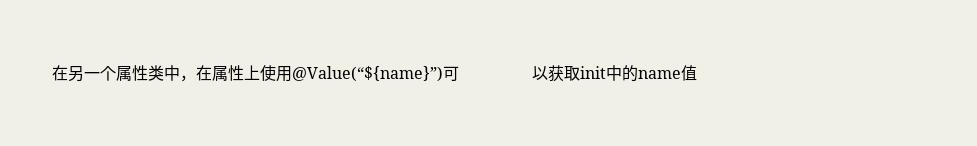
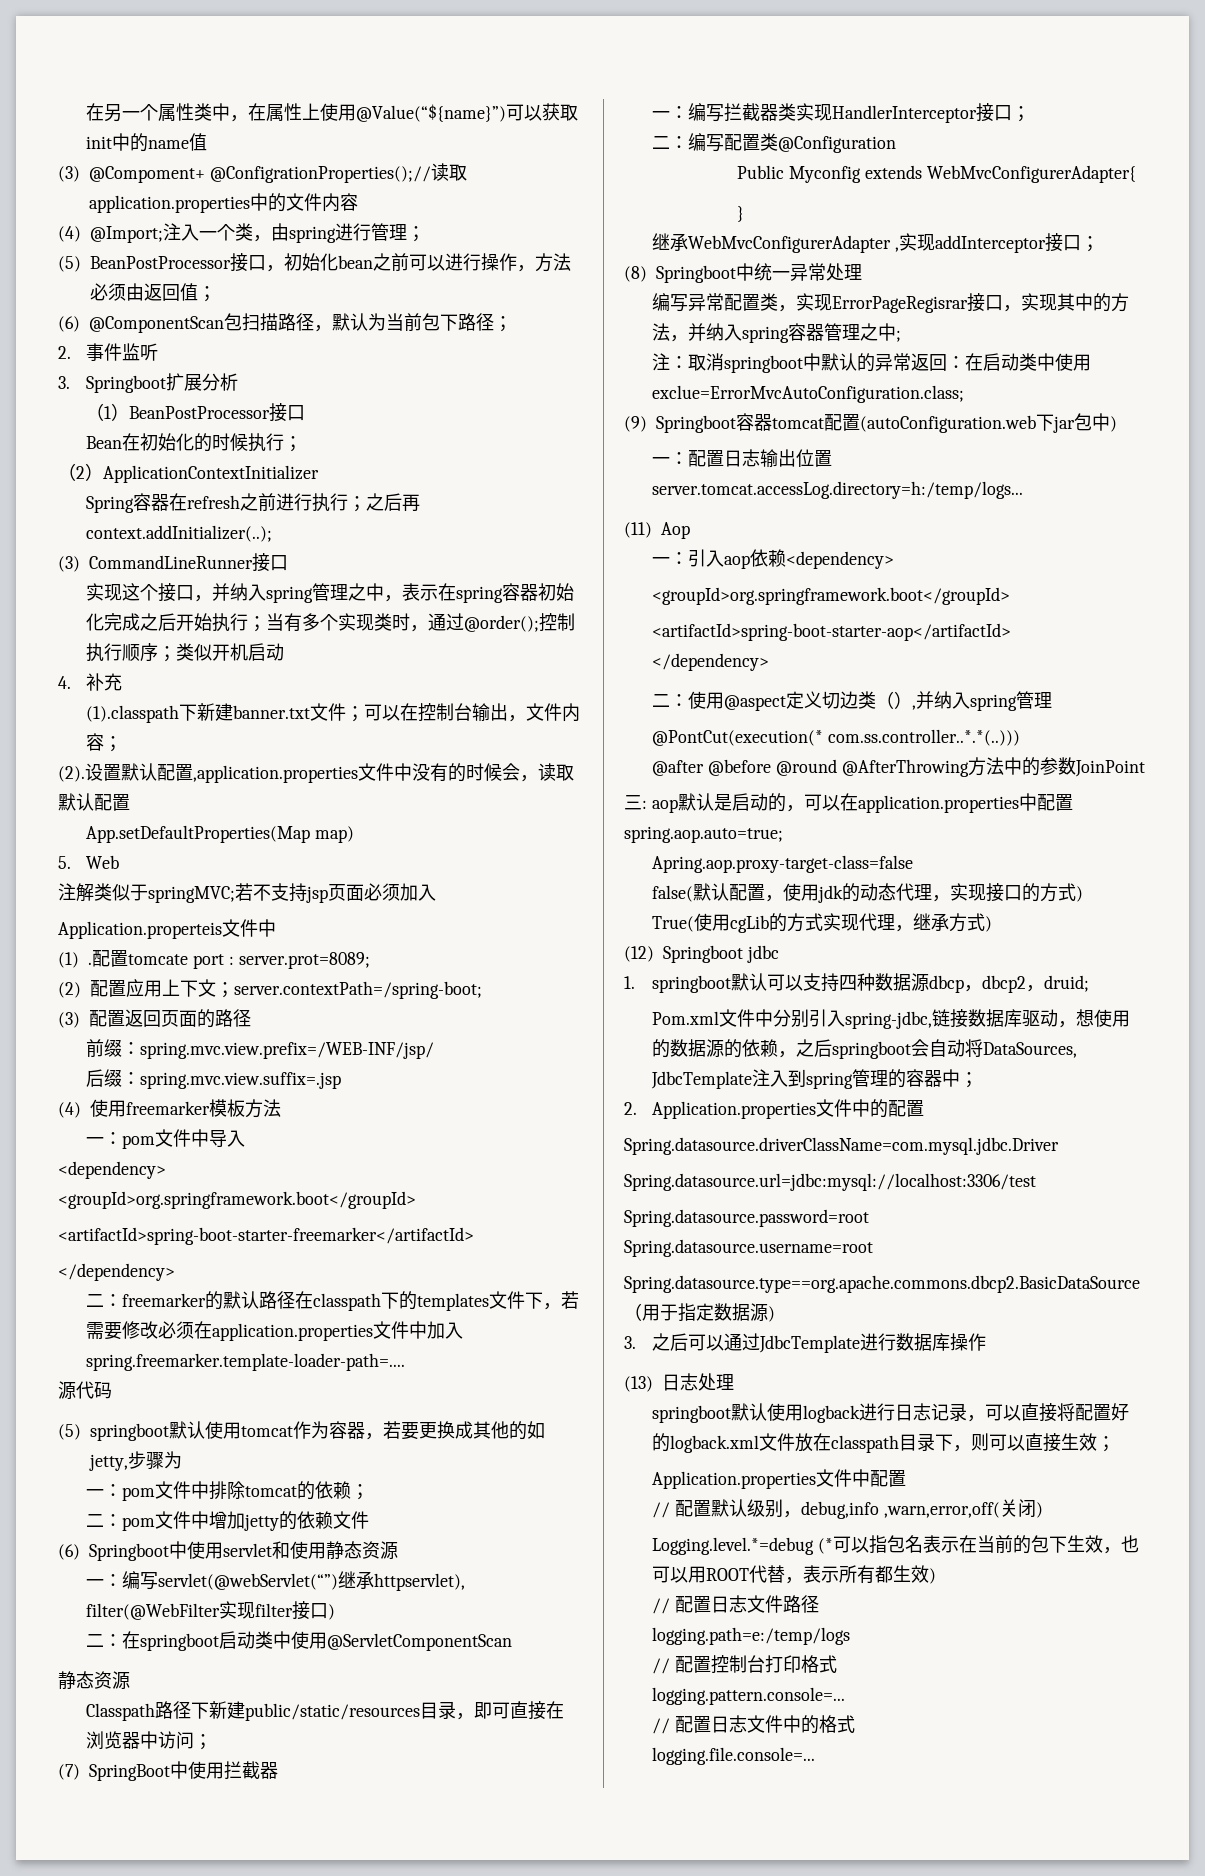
+ (3) @Compoment+ @ConfigrationProperties();//读取application.properties中的文件内容
+ (4) @Import;注入一个类，由spring进行管理；
+ (5) BeanPostProcessor接口，初始化bean之前可以进行操作，方法必须由返回值；
+ (6) @ComponentScan包扫描路径，默认为当前包下路径；
+ 2.事件监听
+ 3. Springboot扩展分析
+ （1）BeanPostProcessor接口
+ Bean在初始化的时候执行；
+ （2）ApplicationContextInitializer
+ Spring容器在refresh之前进行执行；之后再context.addInitializer(..);
+ (3) CommandLineRunner接口
+ 实现这个接口，并纳入spring管理之中，表示在spring容器初始化完成之后开始执行；当有多个实现类时，通过@order();控制执行顺序；类似开机启动
+ 4.补充
+ (1).classpath下新建banner.txt文件；可以在控制台输出，文件内容；
+ (2).设置默认配置,application.properties文件中没有的时候会，读取默认配置
+ App.setDefaultProperties(Map map)
+ 5. Web
+ 注解类似于springMVC;若不支持jsp页面必须加入
+ Application.properteis文件中
+ (1) .配置tomcate port : server.prot=8089;
+ (2)配置应用上下文；server.contextPath=/spring-boot;
+ (3)配置返回页面的路径
+ 前缀：spring.mvc.view.prefix=/WEB-INF/jsp/
+ 后缀：spring.mvc.view.suffix=.jsp
+ (4)使用freemarker模板方法
+ 一：pom文件中导入
+ <dependency>
+ <groupId>org.springframework.boot</groupId>
+ <artifactId>spring-boot-starter-freemarker</artifactId>
+ </dependency>
+ 二：freemarker的默认路径在classpath下的templates文件下，若需要修改必须在application.properties文件中加入spring.freemarker.template-loader-path=....
+ 源代码
+ (5) springboot默认使用tomcat作为容器，若要更换成其他的如jetty,步骤为
+ 一：pom文件中排除tomcat的依赖；
+ 二：pom文件中增加jetty的依赖文件
+ (6) Springboot中使用servlet和使用静态资源
+ 一：编写servlet(@webServlet(“”)继承httpservlet), filter(@WebFilter实现filter接口)
+ 二：在springboot启动类中使用@ServletComponentScan
+ 静态资源
+ Classpath路径下新建public/static/resources目录，即可直接在浏览器中访问；
+ (7) SpringBoot中使用拦截器
+ 一：编写拦截器类实现HandlerInterceptor接口；
+ 二：编写配置类@Configuration
+ Public Myconfig extends WebMvcConfigurerAdapter{
+ }
+ 继承WebMvcConfigurerAdapter ,实现addInterceptor接口；
+ (8) Springboot中统一异常处理
+ 编写异常配置类，实现ErrorPageRegisrar接口，实现其中的方法，并纳入spring容器管理之中;
+ 注：取消springboot中默认的异常返回：在启动类中使用exclue=ErrorMvcAutoConfiguration.class;
+ (9) Springboot容器tomcat配置(autoConfiguration.web下jar包中)
+ 一：配置日志输出位置server.tomcat.accessLog.directory=h:/temp/logs...
+ (11) Aop
+ 一：引入aop依赖<dependency>
+ <groupId>org.springframework.boot</groupId>
+ <artifactId>spring-boot-starter-aop</artifactId>
+ </dependency>
+ 二：使用@aspect定义切边类（）,并纳入spring管理
+ @PontCut(execution(* com.ss.controller..*.*(..)))
+ @after @before @round @AfterThrowing方法中的参数JoinPoint
+ 三: aop默认是启动的，可以在application.properties中配置spring.aop.auto=true;
+ Apring.aop.proxy-target-class=false
+ false(默认配置，使用jdk的动态代理，实现接口的方式)
+ True(使用cgLib的方式实现代理，继承方式)
+ (12) Springboot jdbc
+ 1. springboot默认可以支持四种数据源dbcp，dbcp2，druid;
+ Pom.xml文件中分别引入spring-jdbc,链接数据库驱动，想使用的数据源的依赖，之后springboot会自动将DataSources, JdbcTemplate注入到spring管理的容器中；
+ 2. Application.properties文件中的配置
+ Spring.datasource.driverClassName=com.mysql.jdbc.Driver
+ Spring.datasource.url=jdbc:mysql://localhost:3306/test
+ Spring.datasource.password=root
+ Spring.datasource.username=root
+ Spring.datasource.type==org.apache.commons.dbcp2.BasicDataSource（用于指定数据源)
+ 3.之后可以通过JdbcTemplate进行数据库操作
+ (13)日志处理
+ springboot默认使用logback进行日志记录，可以直接将配置好的logback.xml文件放在classpath目录下，则可以直接生效；
+ Application.properties文件中配置
+ // 配置默认级别，debug,info ,warn,error,off(关闭)
+ Logging.level.*=debug (*可以指包名表示在当前的包下生效，也可以用ROOT代替，表示所有都生效)
+ // 配置日志文件路径
+ logging.path=e:/temp/logs
+ // 配置控制台打印格式
+ logging.pattern.console=...
+ // 配置日志文件中的格式
+ logging.file.console=...

